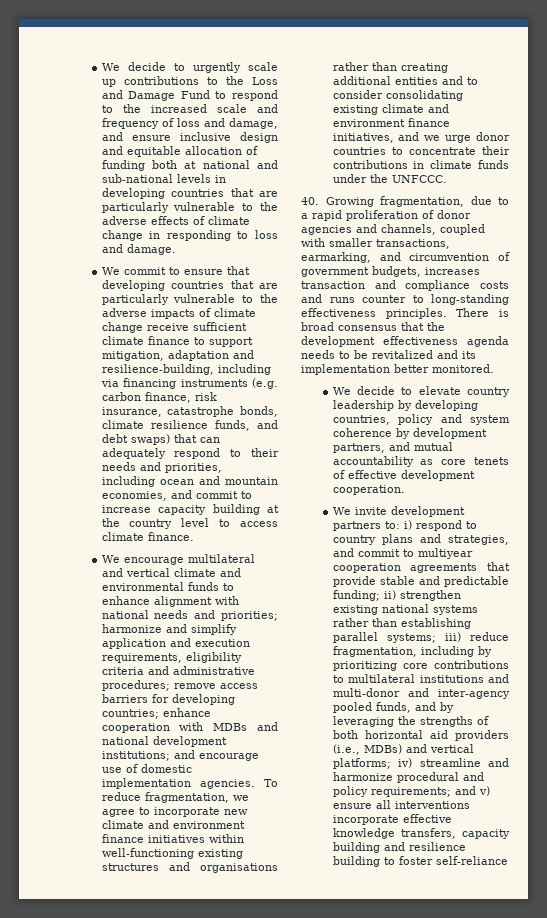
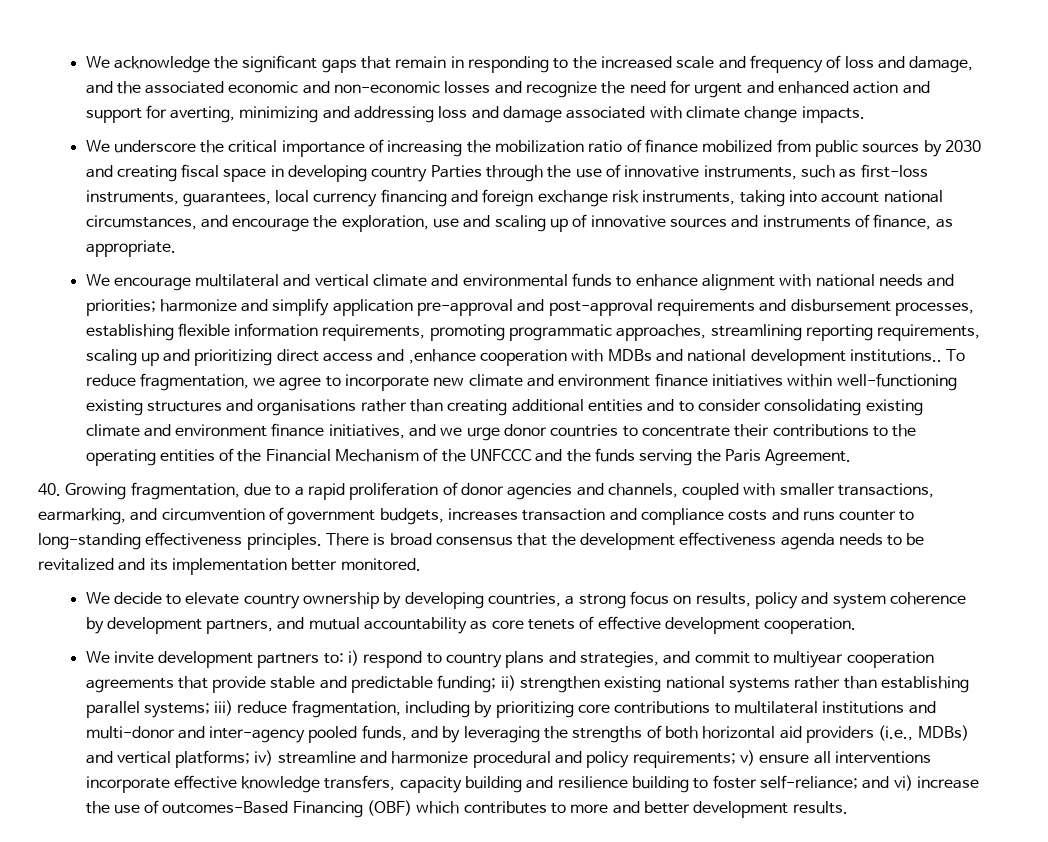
- We decide to urgently scale up contributions to the Loss and Damage Fund to respond to the increased scale and frequency of loss and damage, and ensure inclusive design and equitable allocation of funding both at national and sub-national levels in developing countries that are particularly vulnerable to the adverse effects of climate change in responding to loss and damage.
- We commit to ensure that developing countries that are particularly vulnerable to the adverse impacts of climate change receive sufficient climate finance to support mitigation, adaptation and resilience-building, including via financing instruments (e.g. carbon finance, risk insurance, catastrophe bonds, climate resilience funds, and debt swaps) that can adequately respond to their needs and priorities, including ocean and mountain economies, and commit to increase capacity building at the country level to access climate finance.
+ We acknowledge the significant gaps that remain in responding to the increased scale and frequency of loss and damage, and the associated economic and non-economic losses and recognize the need for urgent and enhanced action and support for averting, minimizing and addressing loss and damage associated with climate change impacts.
+ We underscore the critical importance of increasing the mobilization ratio of finance mobilized from public sources by 2030 and creating fiscal space in developing country Parties through the use of innovative instruments, such as first-loss instruments, guarantees, local currency financing and foreign exchange risk instruments, taking into account national circumstances, and encourage the exploration, use and scaling up of innovative sources and instruments of finance, as appropriate.
- We encourage multilateral and vertical climate and environmental funds to enhance alignment with national needs and priorities; harmonize and simplify application and execution requirements, eligibility criteria and administrative procedures; remove access barriers for developing countries; enhance cooperation with MDBs and national development institutions; and encourage use of domestic implementation agencies.
+ We encourage multilateral and vertical climate and environmental funds to enhance alignment with national needs and priorities; harmonize and simplify application pre-approval and post-approval requirements and disbursement processes, establishing flexible information requirements, promoting programmatic approaches, streamlining reporting requirements, scaling up and prioritizing direct access and ,enhance cooperation with MDBs and national development institutions..
- To reduce fragmentation, we agree to incorporate new climate and environment finance initiatives within well-functioning existing structures and organisations rather than creating additional entities and to consider consolidating existing climate and environment finance initiatives, and we urge donor countries to concentrate their contributions in climate funds under the UNFCCC.
+ To reduce fragmentation, we agree to incorporate new climate and environment finance initiatives within well-functioning existing structures and organisations rather than creating additional entities and to consider consolidating existing climate and environment finance initiatives, and we urge donor countries to concentrate their contributions to the operating entities of the Financial Mechanism of the UNFCCC and the funds serving the Paris Agreement.
- We decide to elevate country leadership by developing countries, policy and system coherence by development partners, and mutual accountability as core tenets of effective development cooperation.
+ We decide to elevate country ownership by developing countries, a strong focus on results, policy and system coherence by development partners, and mutual accountability as core tenets of effective development cooperation.
- and v) ensure all interventions incorporate effective knowledge transfers, capacity building and resilience building to foster self-reliance
+ v) ensure all interventions incorporate effective knowledge transfers, capacity building and resilience building to foster self-reliance; and vi) increase the use of outcomes-Based Financing (OBF) which contributes to more and better development results.

